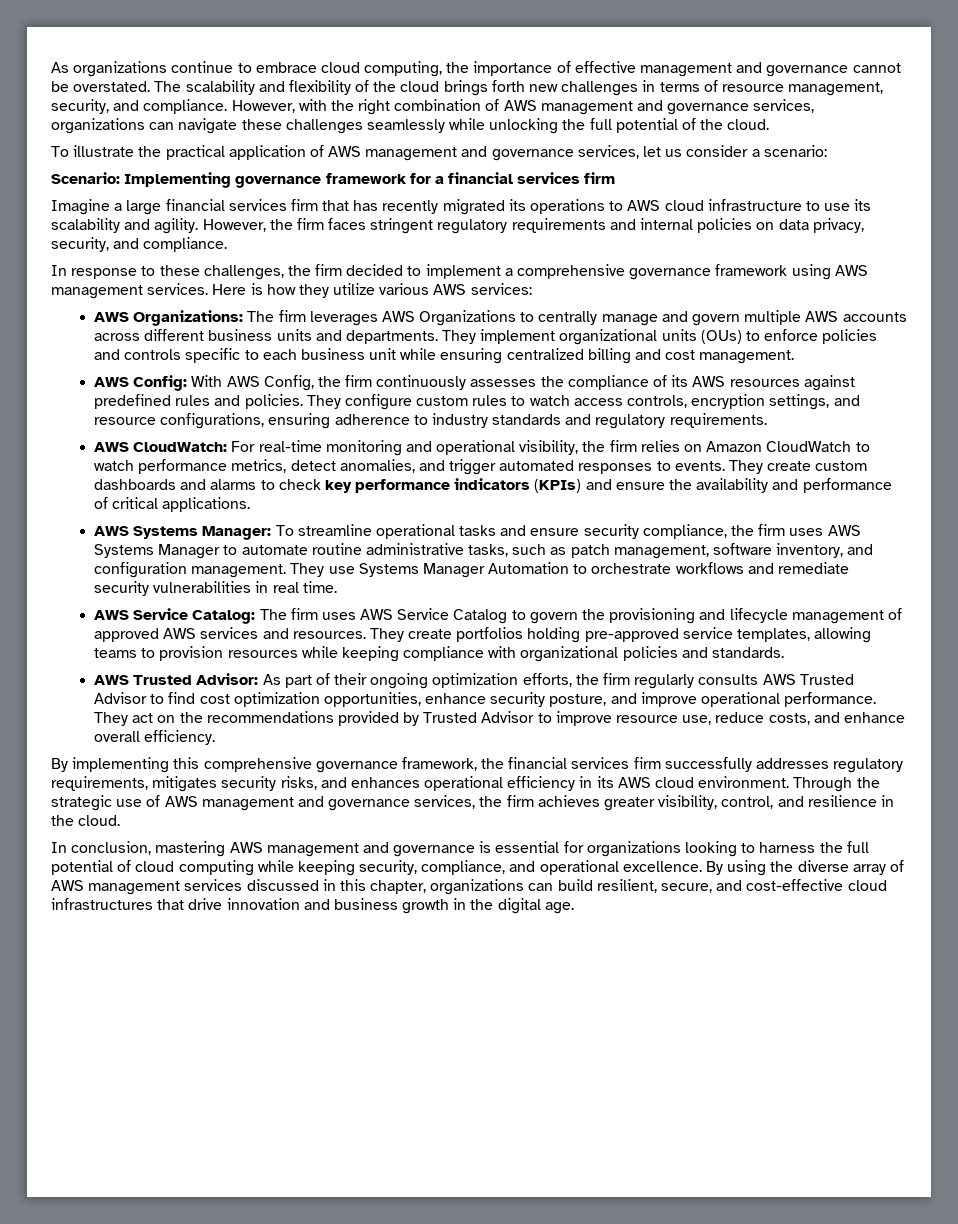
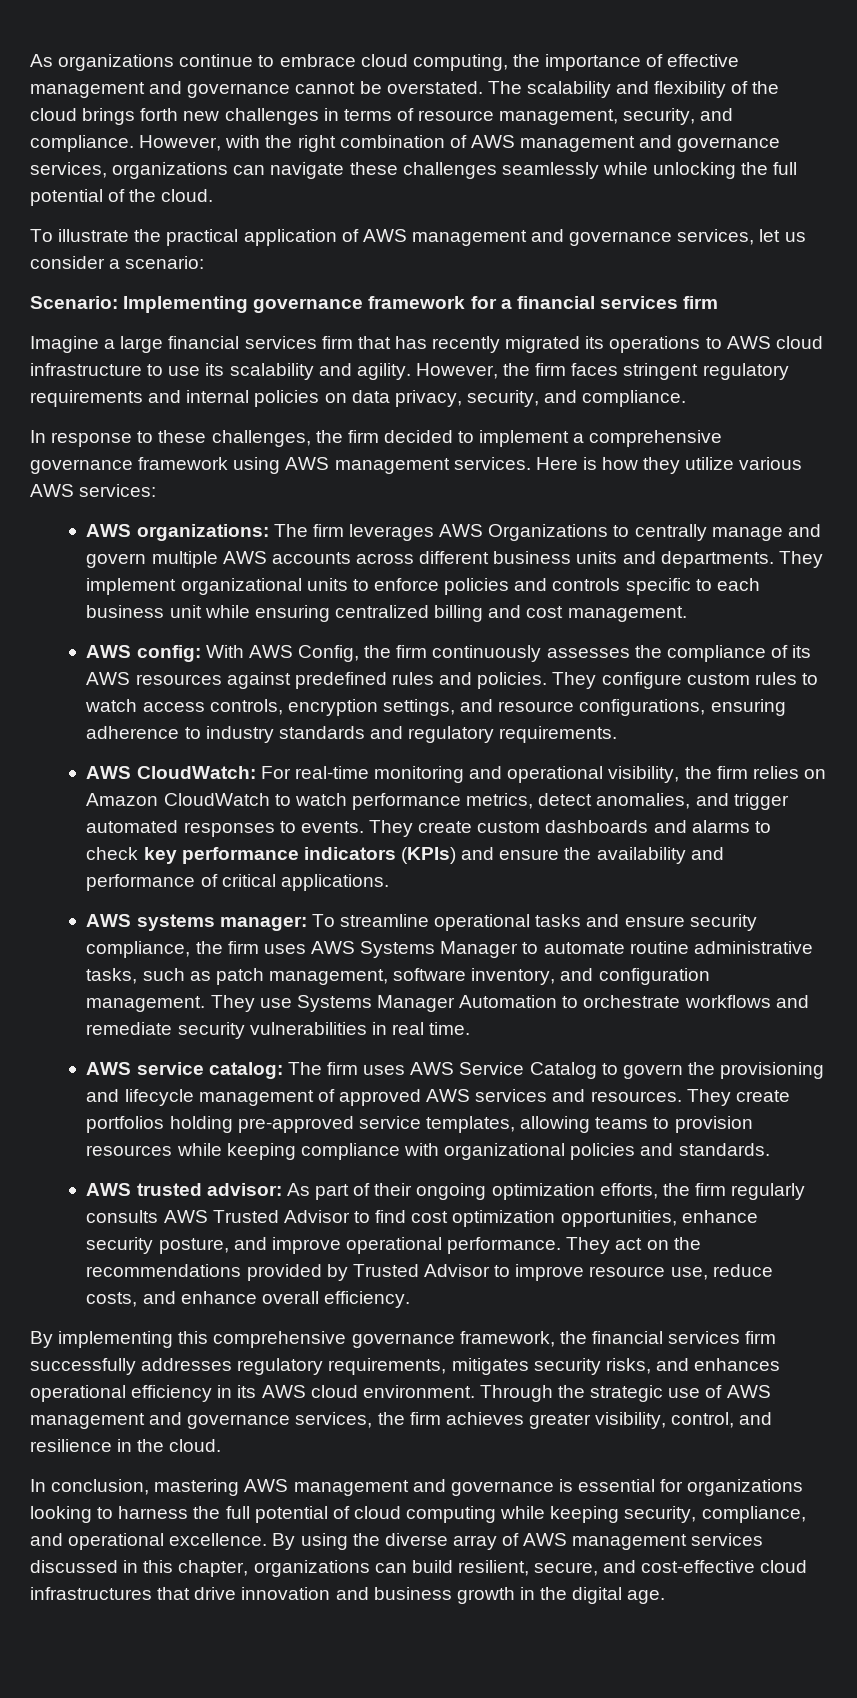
- AWS Organizations: The firm leverages AWS Organizations to centrally manage and govern multiple AWS accounts across different business units and departments.
+ AWS organizations: The firm leverages AWS Organizations to centrally manage and govern multiple AWS accounts across different business units and departments.
- They implement organizational units (OUs) to enforce policies and controls specific to each business unit while ensuring centralized billing and cost management.
+ They implement organizational units to enforce policies and controls specific to each business unit while ensuring centralized billing and cost management.
- AWS Config: With AWS Config, the firm continuously assesses the compliance of its AWS resources against predefined rules and policies.
+ AWS config: With AWS Config, the firm continuously assesses the compliance of its AWS resources against predefined rules and policies.
- AWS Systems Manager: To streamline operational tasks and ensure security compliance, the firm uses AWS Systems Manager to automate routine administrative tasks, such as patch management, software inventory, and configuration management.
+ AWS systems manager: To streamline operational tasks and ensure security compliance, the firm uses AWS Systems Manager to automate routine administrative tasks, such as patch management, software inventory, and configuration management.
- AWS Service Catalog: The firm uses AWS Service Catalog to govern the provisioning and lifecycle management of approved AWS services and resources.
+ AWS service catalog: The firm uses AWS Service Catalog to govern the provisioning and lifecycle management of approved AWS services and resources.
- AWS Trusted Advisor: As part of their ongoing optimization efforts, the firm regularly consults AWS Trusted Advisor to find cost optimization opportunities, enhance security posture, and improve operational performance.
+ AWS trusted advisor: As part of their ongoing optimization efforts, the firm regularly consults AWS Trusted Advisor to find cost optimization opportunities, enhance security posture, and improve operational performance.

